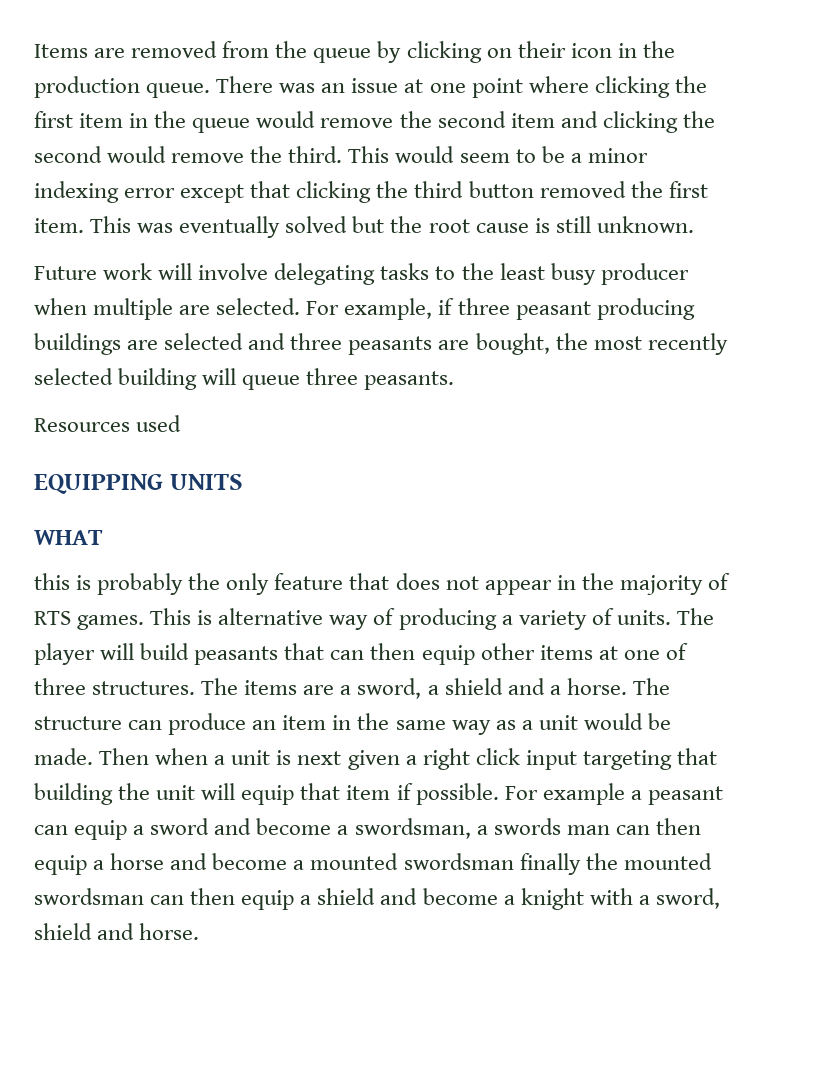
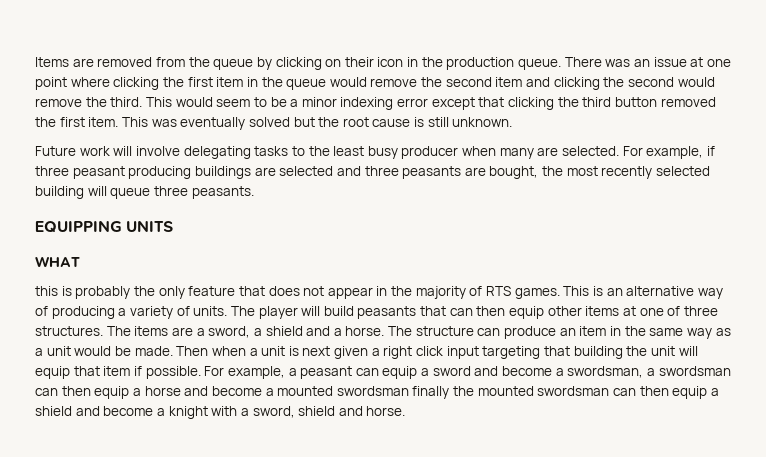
- Future work will involve delegating tasks to the least busy producer when multiple are selected.
+ Future work will involve delegating tasks to the least busy producer when many are selected.
- Resources used
- This is alternative way of producing a variety of units.
+ This is an alternative way of producing a variety of units.
- For example a peasant can equip a sword and become a swordsman, a swords man can then equip a horse and become a mounted swordsman finally the mounted swordsman can then equip a shield and become a knight with a sword, shield and horse.
+ For example, a peasant can equip a sword and become a swordsman, a swordsman can then equip a horse and become a mounted swordsman finally the mounted swordsman can then equip a shield and become a knight with a sword, shield and horse.

